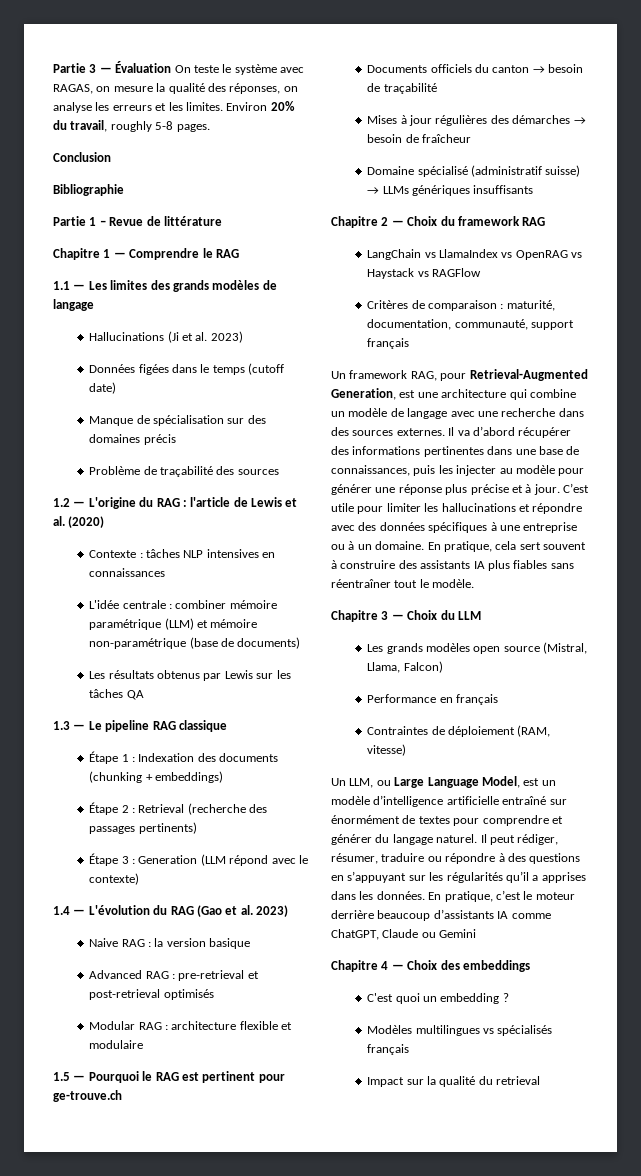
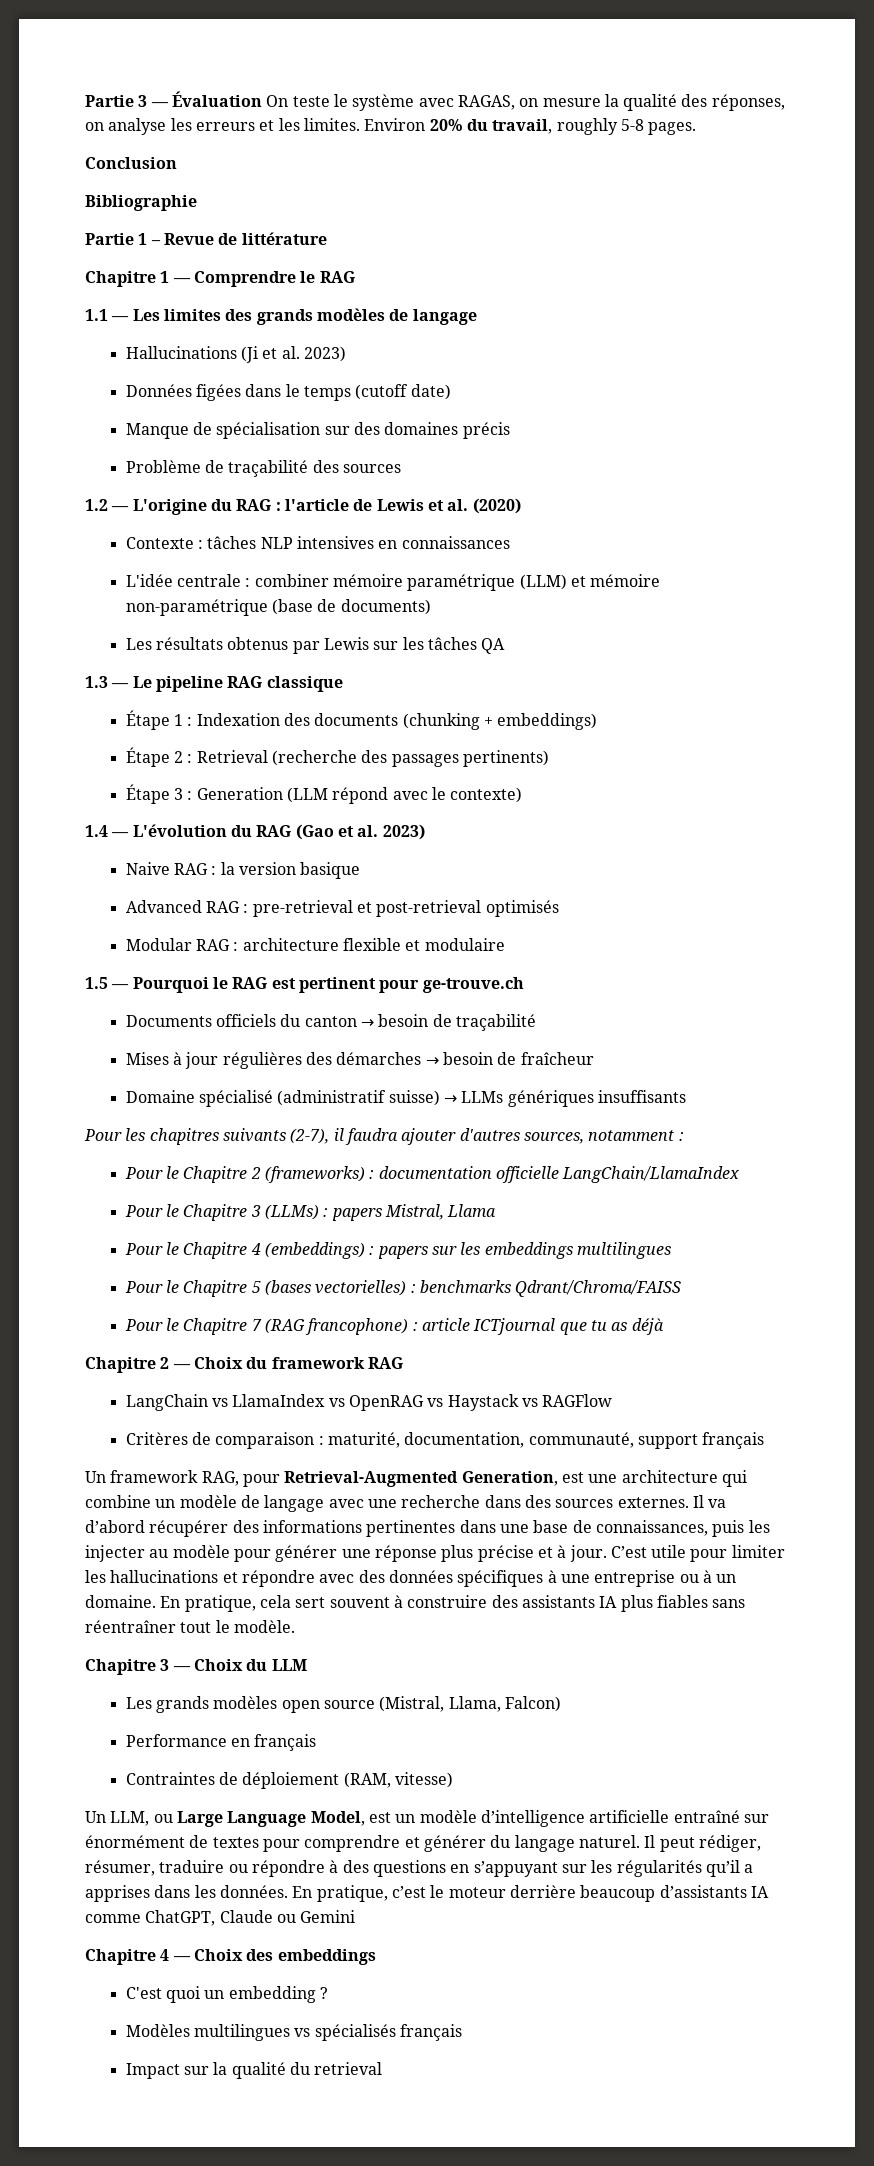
+ Pour les chapitres suivants (2-7), il faudra ajouter d'autres sources, notamment :
+ Pour le Chapitre 2 (frameworks) : documentation officielle LangChain/LlamaIndex
+ Pour le Chapitre 3 (LLMs) : papers Mistral, Llama
+ Pour le Chapitre 4 (embeddings) : papers sur les embeddings multilingues
+ Pour le Chapitre 5 (bases vectorielles) : benchmarks Qdrant/Chroma/FAISS
+ Pour le Chapitre 7 (RAG francophone) : article ICTjournal que tu as déjà

